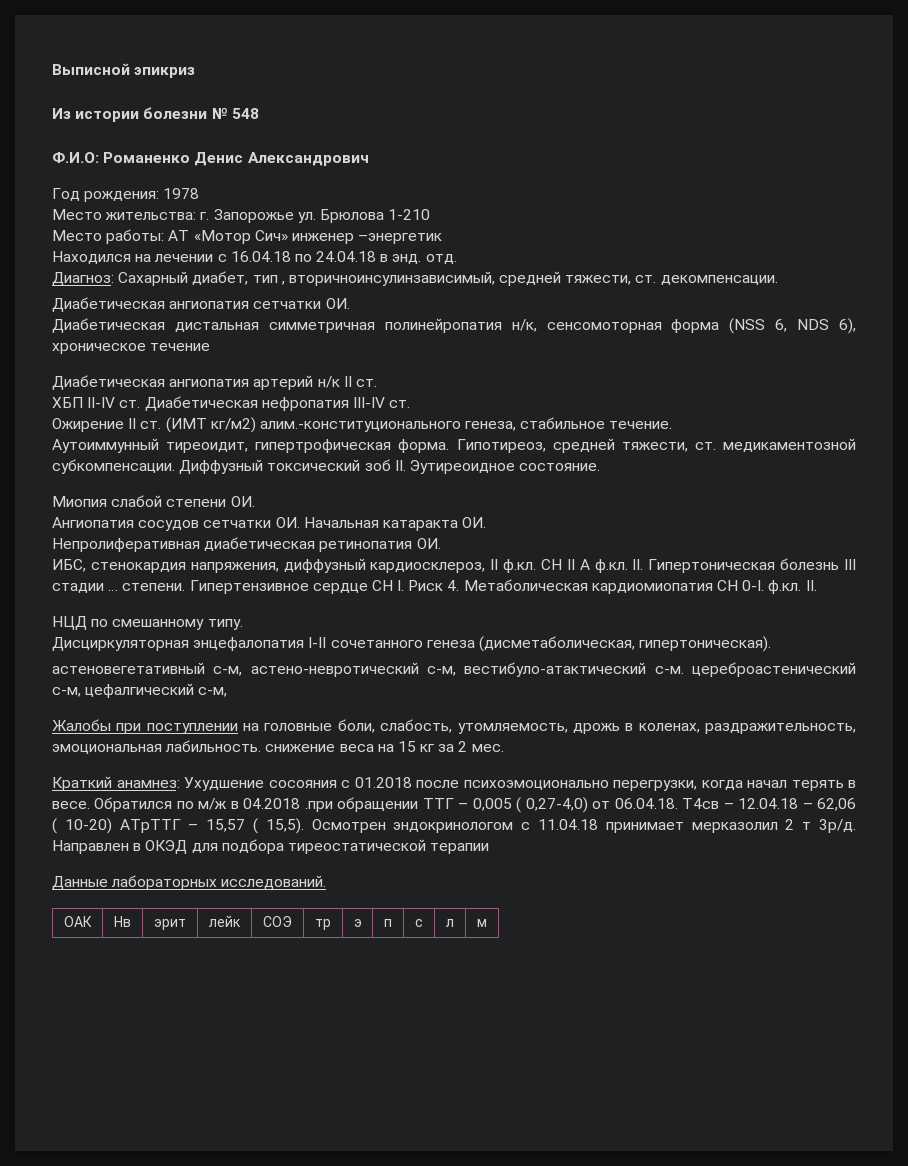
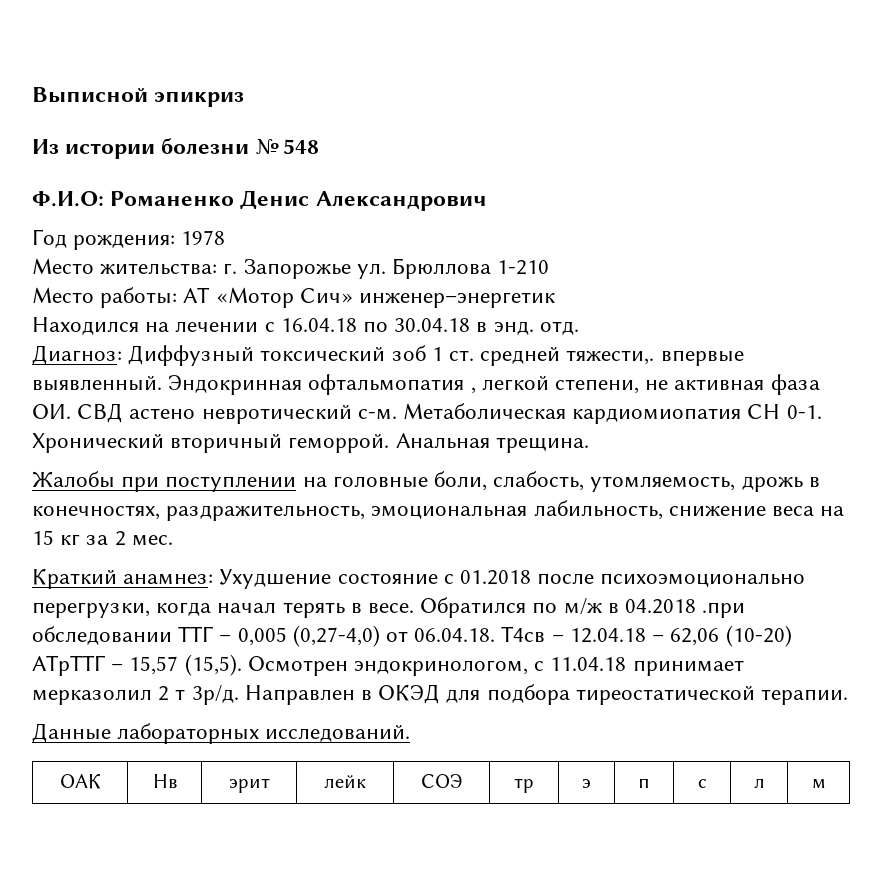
- Место жительства: г. Запорожье ул. Брюлова 1-210
+ Место жительства: г. Запорожье ул. Брюллова 1-210
- Место работы: АТ «Мотор Сич» инженер –энергетик
+ Место работы: АТ «Мотор Сич» инженер–энергетик
- Находился на лечении с 16.04.18 по 24.04.18 в энд. отд.
+ Находился на лечении с 16.04.18 по 30.04.18 в энд. отд.
- Диагноз: Сахарный диабет, тип , вторичноинсулинзависимый, средней тяжести, ст. декомпенсации.
- Диабетическая ангиопатия сетчатки ОИ.
- Диабетическая дистальная симметричная полинейропатия н/к, сенсомоторная форма (NSS 6, NDS 6), хроническое течение
- Диабетическая ангиопатия артерий н/к II ст.
- ХБП II-IV ст. Диабетическая нефропатия III-IV ст.
- Ожирение II ст. (ИМТ кг/м2) алим.-конституционального генеза, стабильное течение.
- Аутоиммунный тиреоидит, гипертрофическая форма. Гипотиреоз, средней тяжести, ст. медикаментозной субкомпенсации. Диффузный токсический зоб II. Эутиреоидное состояние.
- Миопия слабой степени ОИ.
- Ангиопатия сосудов сетчатки ОИ. Начальная катаракта ОИ.
- Непролиферативная диабетическая ретинопатия ОИ.
- ИБС, стенокардия напряжения, диффузный кардиосклероз, II ф.кл. СН II А ф.кл. II. Гипертоническая болезнь III стадии … степени. Гипертензивное сердце СН I. Риск 4. Метаболическая кардиомиопатия СН 0-I. ф.кл. II.
- НЦД по смешанному типу.
- Дисциркуляторная энцефалопатия I-II сочетанного генеза (дисметаболическая, гипертоническая).
- астеновегетативный с-м, астено-невротический с-м, вестибуло-атактический с-м. цереброастенический с-м, цефалгический с-м,
+ Диагноз: Диффузный токсический зоб 1 ст. средней тяжести,. впервые выявленный. Эндокринная офтальмопатия , легкой степени, не активная фаза ОИ. СВД астено невротический с-м. Метаболическая кардиомиопатия СН 0-1. Хронический вторичный геморрой. Анальная трещина.
- Жалобы при поступлении на головные боли, слабость, утомляемость, дрожь в коленах, раздражительность, эмоциональная лабильность. снижение веса на 15 кг за 2 мес.
+ Жалобы при поступлении на головные боли, слабость, утомляемость, дрожь в конечностях, раздражительность, эмоциональная лабильность, снижение веса на 15 кг за 2 мес.
- Краткий анамнез: Ухудшение сосояния с 01.2018 после психоэмоционально перегрузки, когда начал терять в весе.
+ Краткий анамнез: Ухудшение состояние с 01.2018 после психоэмоционально перегрузки, когда начал терять в весе.
- Обратился по м/ж в 04.2018 .при обращении ТТГ – 0,005 ( 0,27-4,0) от 06.04.18. Т4св – 12.04.18 – 62,06 ( 10-20) АТрТТГ – 15,57 ( 15,5). Осмотрен эндокринологом с 11.04.18 принимает мерказолил 2 т 3р/д.
+ Обратился по м/ж в 04.2018 .при обследовании ТТГ – 0,005 (0,27-4,0) от 06.04.18. Т4св – 12.04.18 – 62,06 (10-20) АТрТТГ – 15,57 (15,5). Осмотрен эндокринологом, с 11.04.18 принимает мерказолил 2 т 3р/д.
- Направлен в ОКЭД для подбора тиреостатической терапии
+ Направлен в ОКЭД для подбора тиреостатической терапии.

